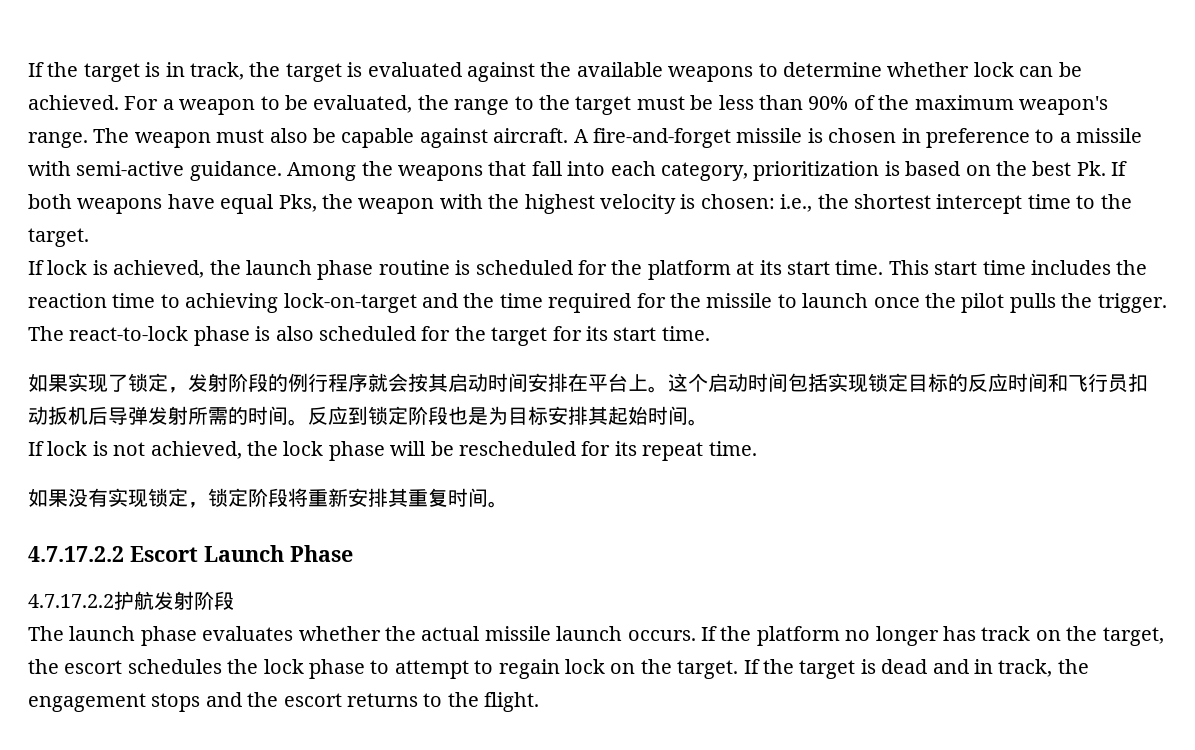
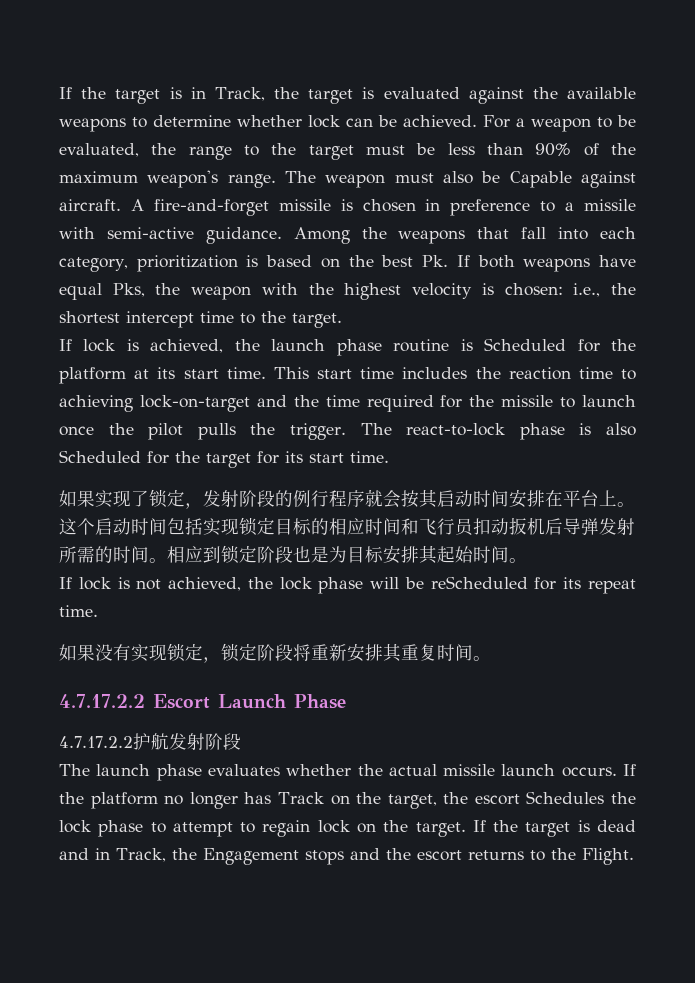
- If the target is in track, the target is evaluated against the available weapons to determine whether lock can be achieved.
+ If the target is in Track, the target is evaluated against the available weapons to determine whether lock can be achieved.
- The weapon must also be capable against aircraft.
+ The weapon must also be Capable against aircraft.
- If lock is achieved, the launch phase routine is scheduled for the platform at its start time.
+ If lock is achieved, the launch phase routine is Scheduled for the platform at its start time.
- The react-to-lock phase is also scheduled for the target for its start time.
+ The react-to-lock phase is also Scheduled for the target for its start time.
- 这个启动时间包括实现锁定目标的反应时间和飞行员扣动扳机后导弹发射所需的时间。
+ 这个启动时间包括实现锁定目标的相应时间和飞行员扣动扳机后导弹发射所需的时间。
- 反应到锁定阶段也是为目标安排其起始时间。
+ 相应到锁定阶段也是为目标安排其起始时间。
- If lock is not achieved, the lock phase will be rescheduled for its repeat time.
+ If lock is not achieved, the lock phase will be reScheduled for its repeat time.
- If the platform no longer has track on the target, the escort schedules the lock phase to attempt to regain lock on the target.
+ If the platform no longer has Track on the target, the escort Schedules the lock phase to attempt to regain lock on the target.
- If the target is dead and in track, the engagement stops and the escort returns to the flight.
+ If the target is dead and in Track, the Engagement stops and the escort returns to the Flight.

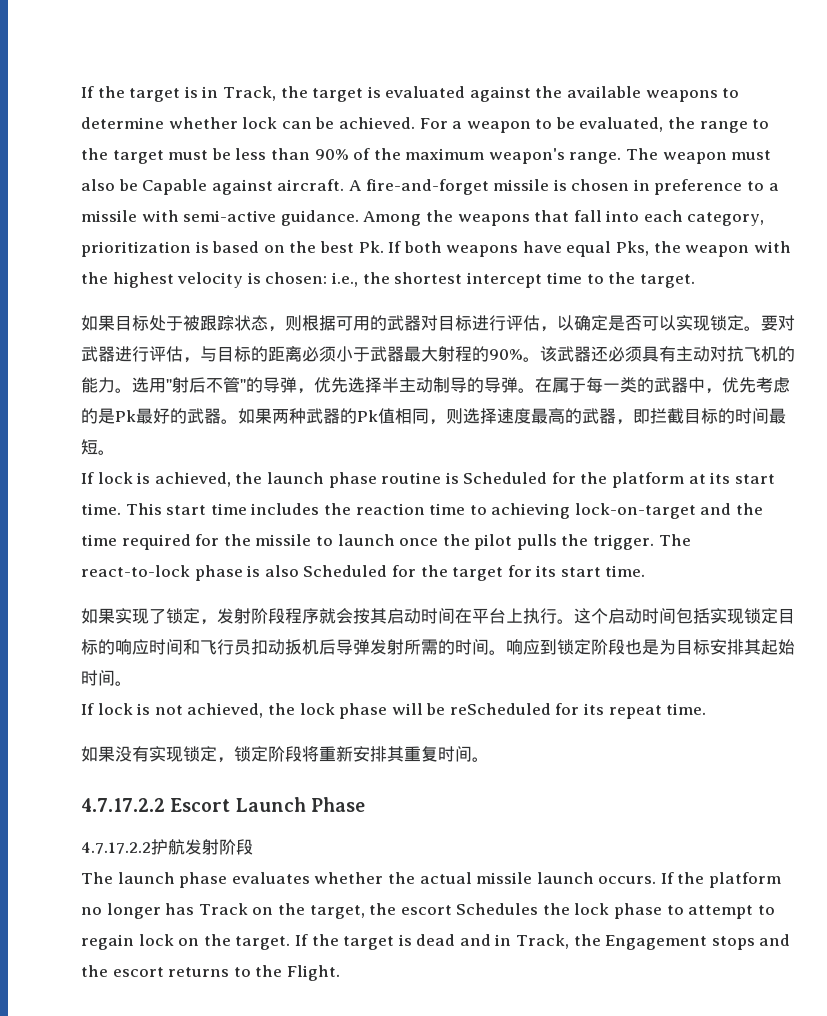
+ 如果目标处于被跟踪状态，则根据可用的武器对目标进行评估，以确定是否可以实现锁定。要对武器进行评估，与目标的距离必须小于武器最大射程的90%。该武器还必须具有主动对抗飞机的能力。选用"射后不管"的导弹，优先选择半主动制导的导弹。在属于每一类的武器中，优先考虑的是Pk最好的武器。如果两种武器的Pk值相同，则选择速度最高的武器，即拦截目标的时间最短。
- 如果实现了锁定，发射阶段的例行程序就会按其启动时间安排在平台上。
+ 如果实现了锁定，发射阶段程序就会按其启动时间在平台上执行。
- 这个启动时间包括实现锁定目标的相应时间和飞行员扣动扳机后导弹发射所需的时间。
+ 这个启动时间包括实现锁定目标的响应时间和飞行员扣动扳机后导弹发射所需的时间。
- 相应到锁定阶段也是为目标安排其起始时间。
+ 响应到锁定阶段也是为目标安排其起始时间。

